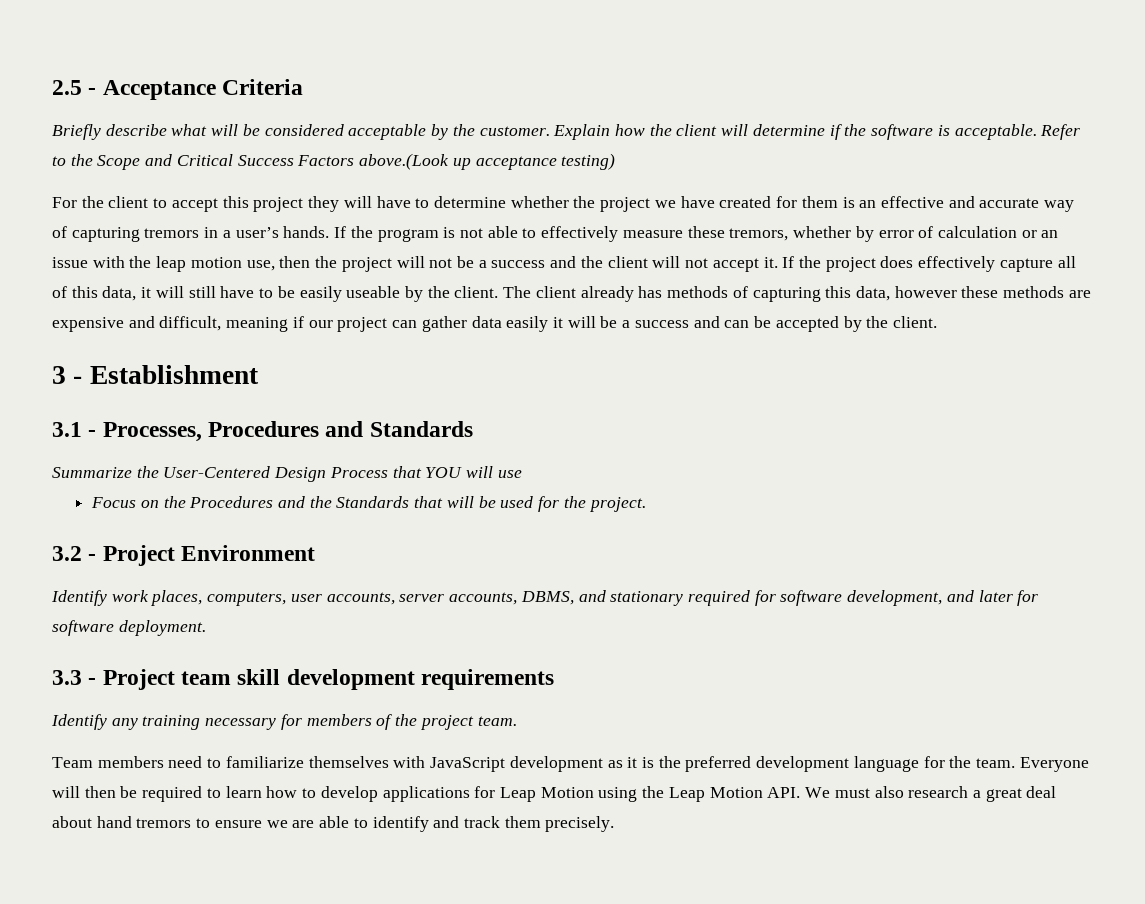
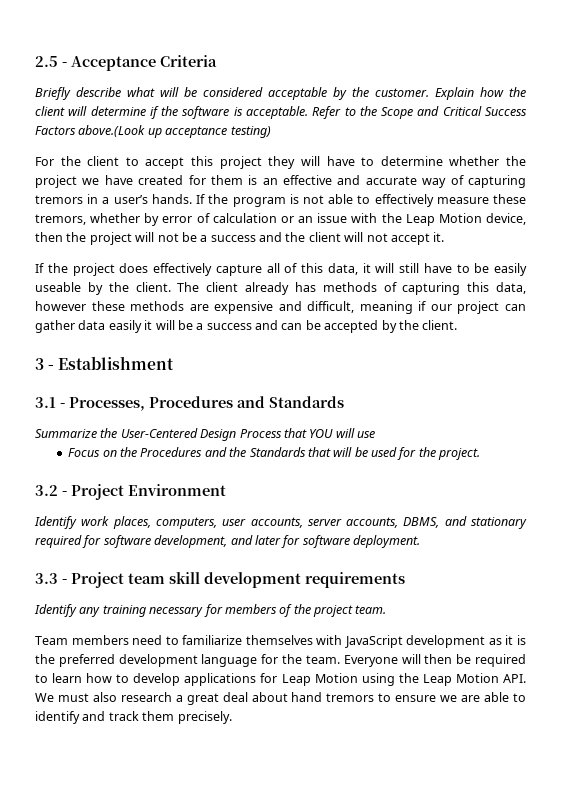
- If the program is not able to effectively measure these tremors, whether by error of calculation or an issue with the leap motion use, then the project will not be a success and the client will not accept it. If the project does effectively capture all of this data, it will still have to be easily useable by the client.
+ If the program is not able to effectively measure these tremors, whether by error of calculation or an issue with the Leap Motion device, then the project will not be a success and the client will not accept it.
+ If the project does effectively capture all of this data, it will still have to be easily useable by the client.

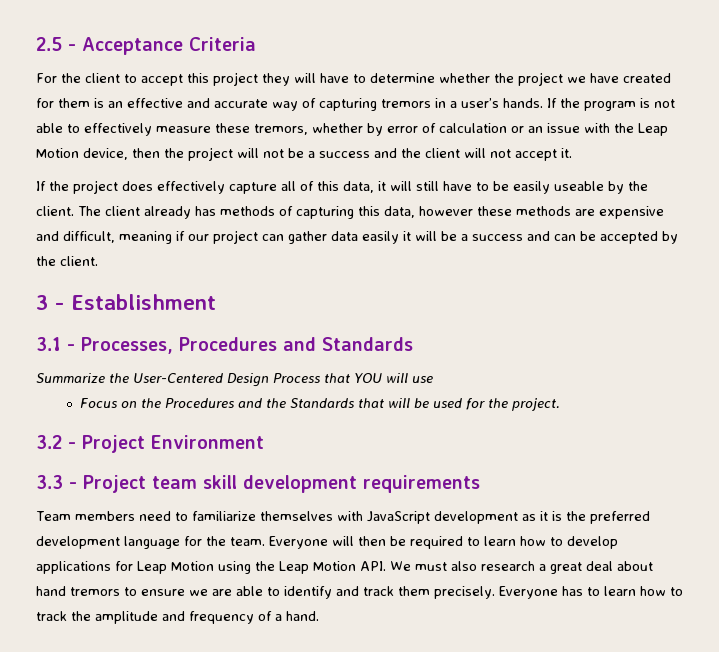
- Briefly describe what will be considered acceptable by the customer. Explain how the client will determine if the software is acceptable. Refer to the Scope and Critical Success Factors above.(Look up acceptance testing)
- Identify work places, computers, user accounts, server accounts, DBMS, and stationary required for software development, and later for software deployment.
- Identify any training necessary for members of the project team.
+ Everyone has to learn how to track the amplitude and frequency of a hand.

